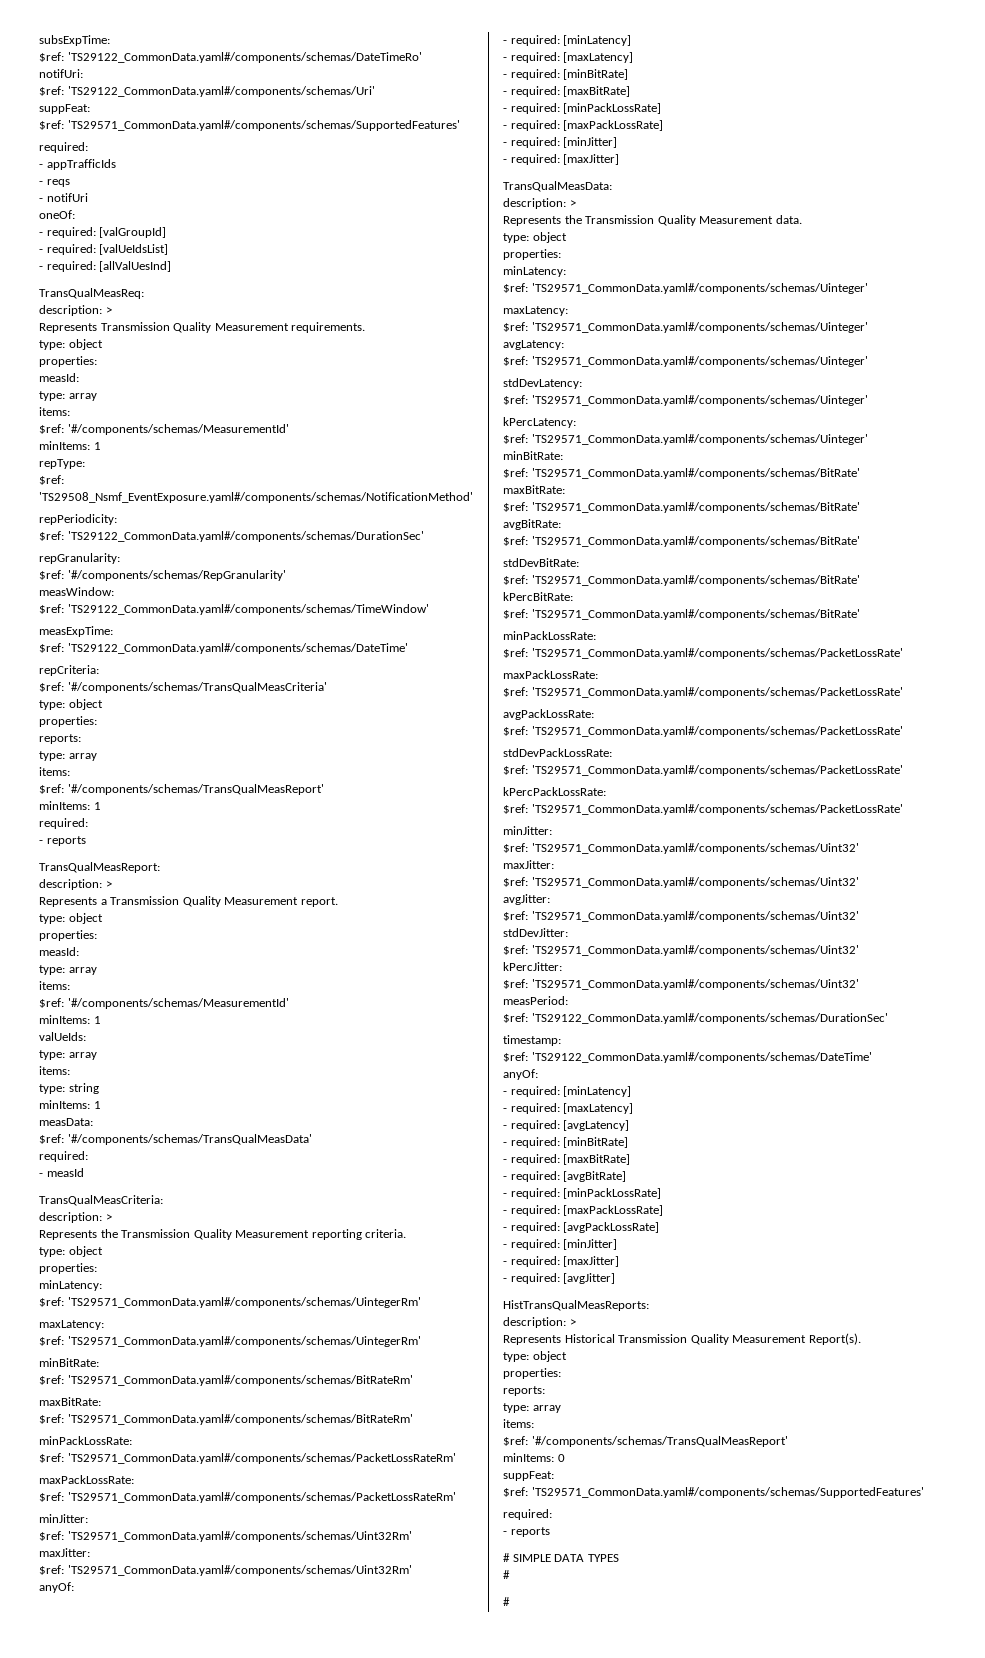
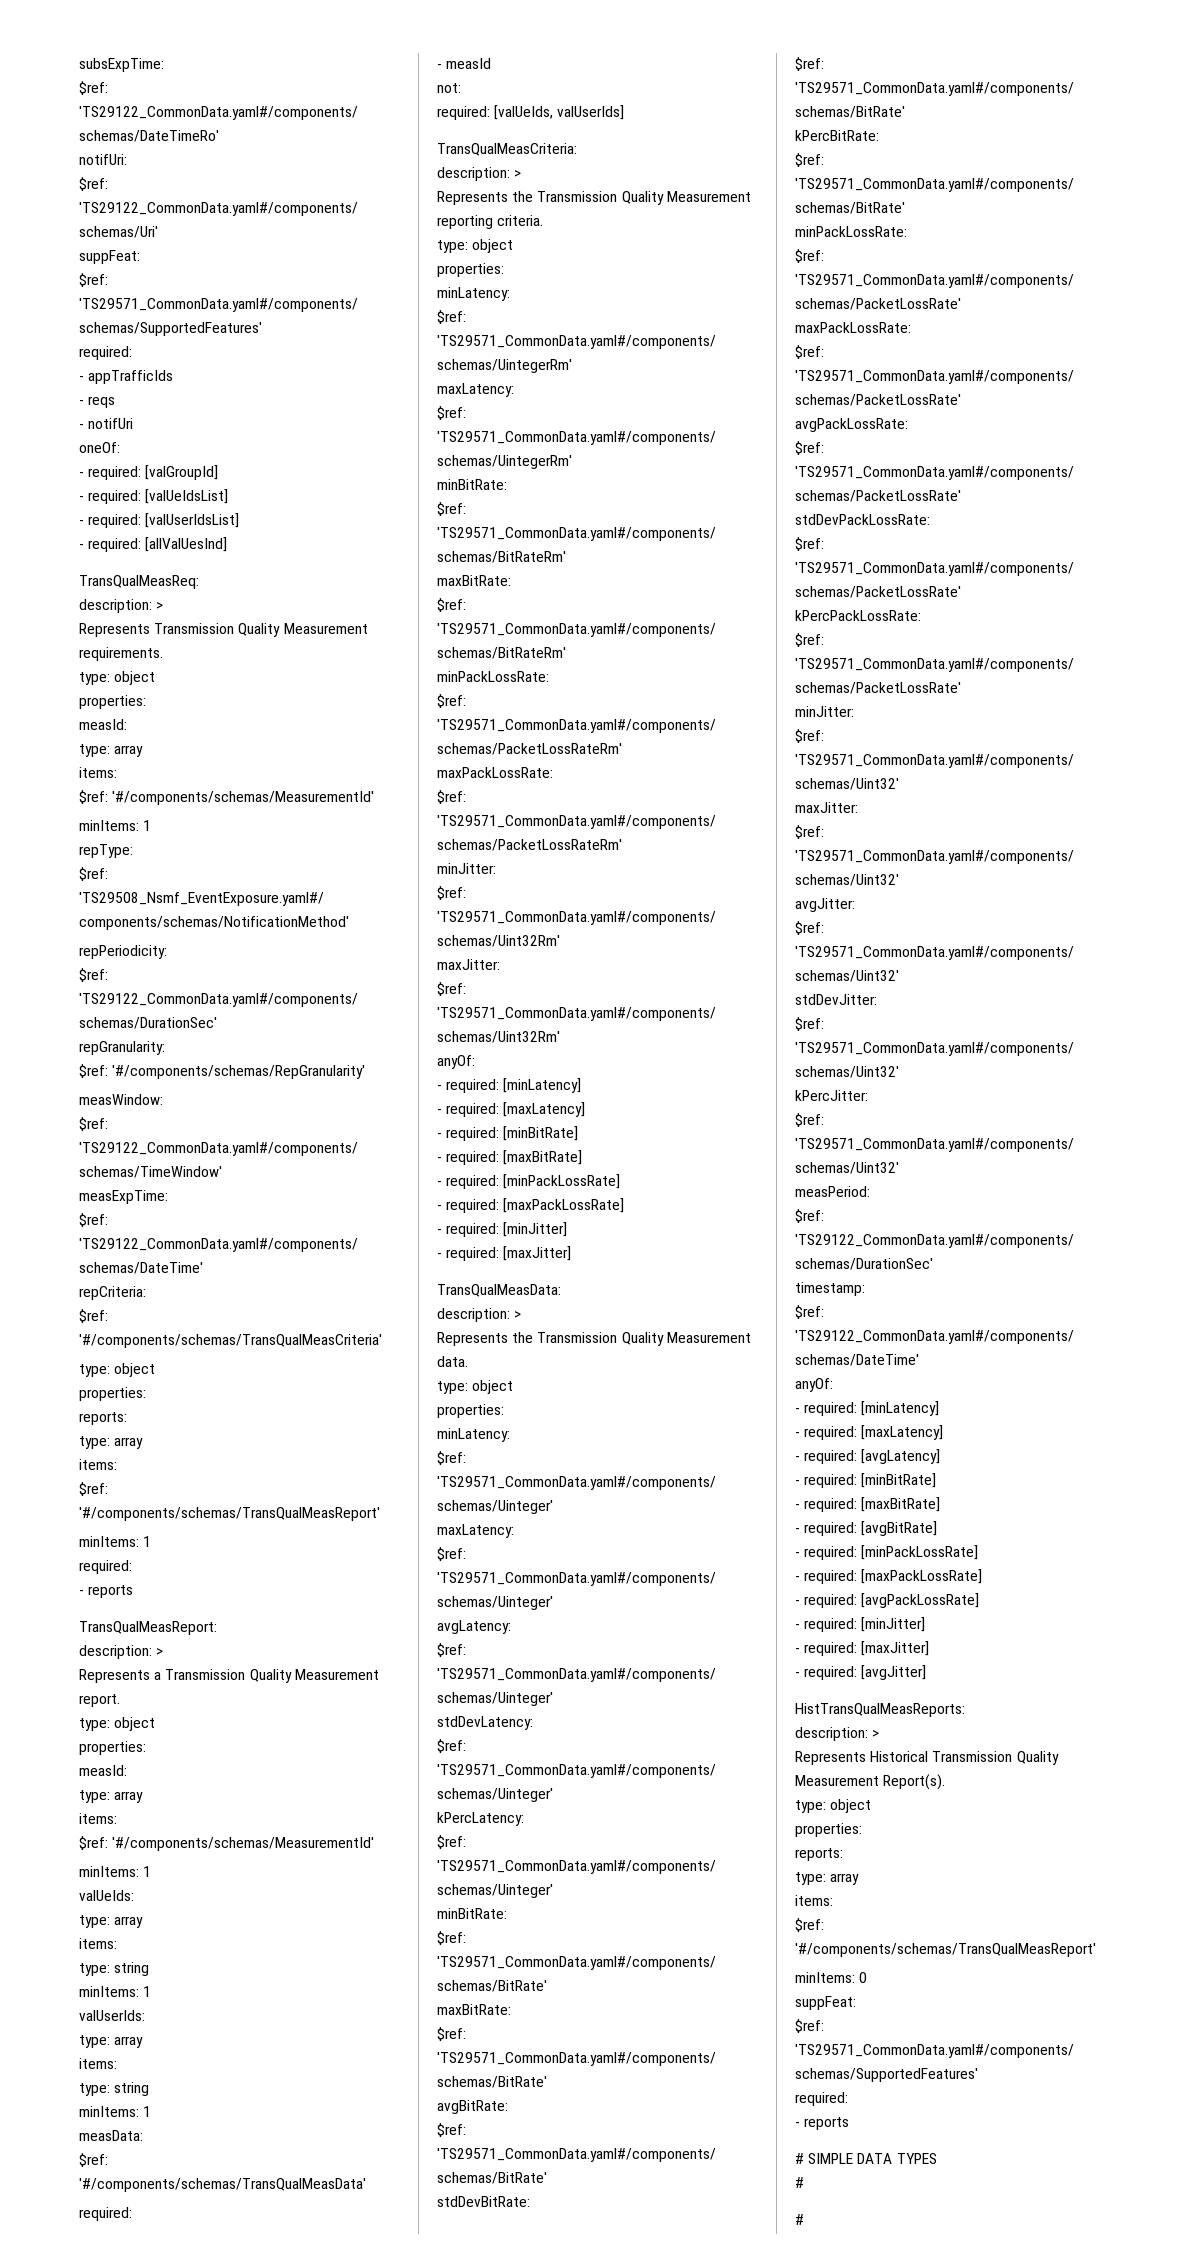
+ - required: [valUserIdsList]
+ valUserIds:
+ type: array
+ items:
+ type: string
+ minItems: 1
+ not:
+ required: [valUeIds, valUserIds]

